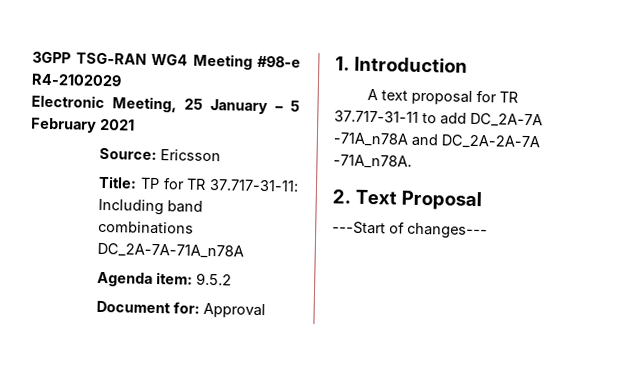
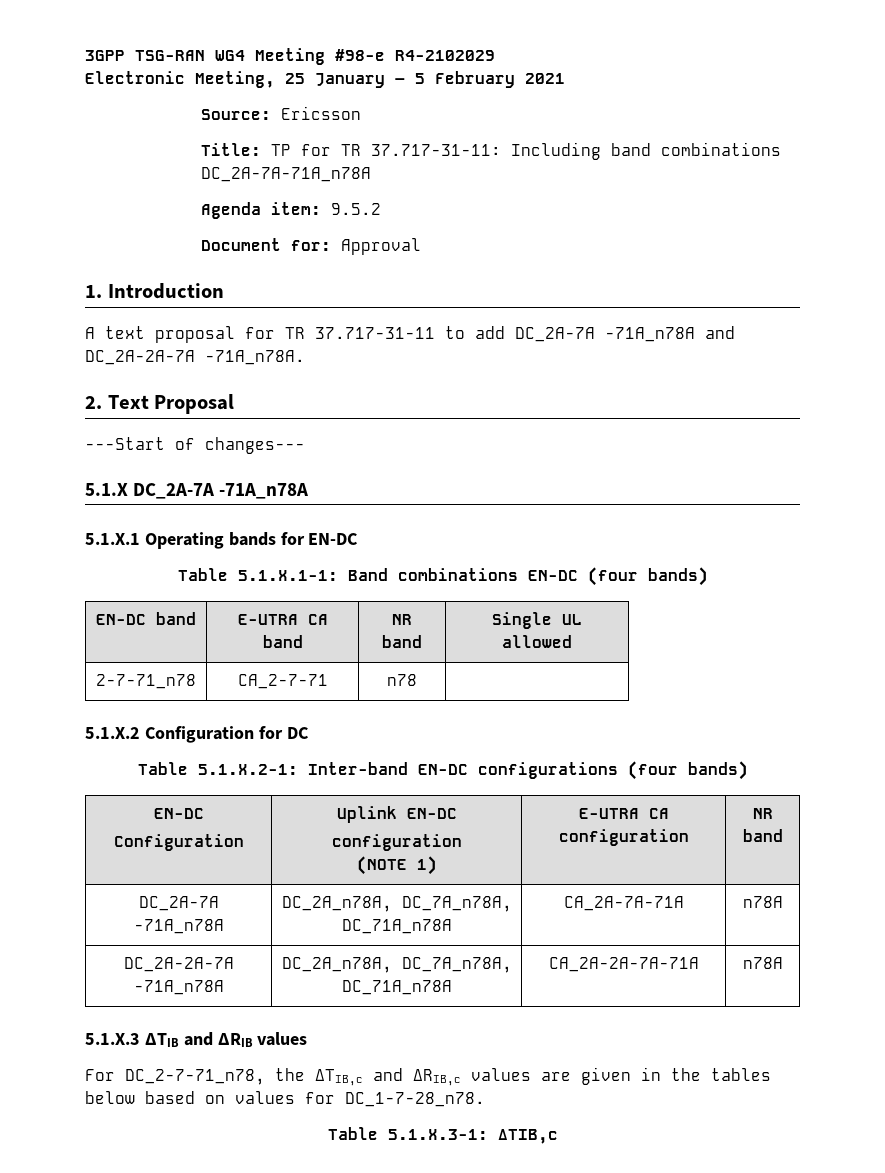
+ 5.1.X DC_2A-7A -71A_n78A
+ 5.1.X.1 Operating bands for EN-DC
+ Table 5.1.X.1-1: Band combinations EN-DC (four bands)
+ EN-DC band | E-UTRA CA band | NR band | Single UL allowed
+ 2-7-71_n78 | CA_2-7-71 | n78 |
+ 5.1.X.2 Configuration for DC
+ Table 5.1.X.2-1: Inter-band EN-DC configurations (four bands)
+ EN-DC
+ Configuration | Uplink EN-DC
+ configuration
+ (NOTE 1) | E-UTRA CA configuration | NR band
+ DC_2A-7A -71A_n78A | DC_2A_n78A, DC_7A_n78A, DC_71A_n78A | CA_2A-7A-71A | n78A
+ DC_2A-2A-7A -71A_n78A | DC_2A_n78A, DC_7A_n78A, DC_71A_n78A | CA_2A-2A-7A-71A | n78A
+ 5.1.X.3 ∆TIB and ∆RIB values
+ For DC_2-7-71_n78, the ΔTIB,c and ΔRIB,c values are given in the tables below based on values for DC_1-7-28_n78.
+ Table 5.1.X.3-1: ΔTIB,c

